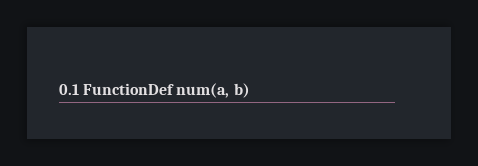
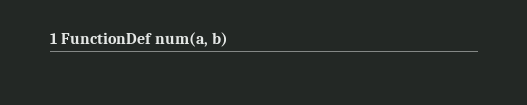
- 0.1 FunctionDef num(a, b)
+ 1 FunctionDef num(a, b)

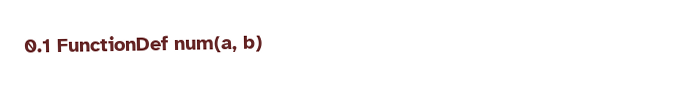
- 1 FunctionDef num(a, b)
+ 0.1 FunctionDef num(a, b)

